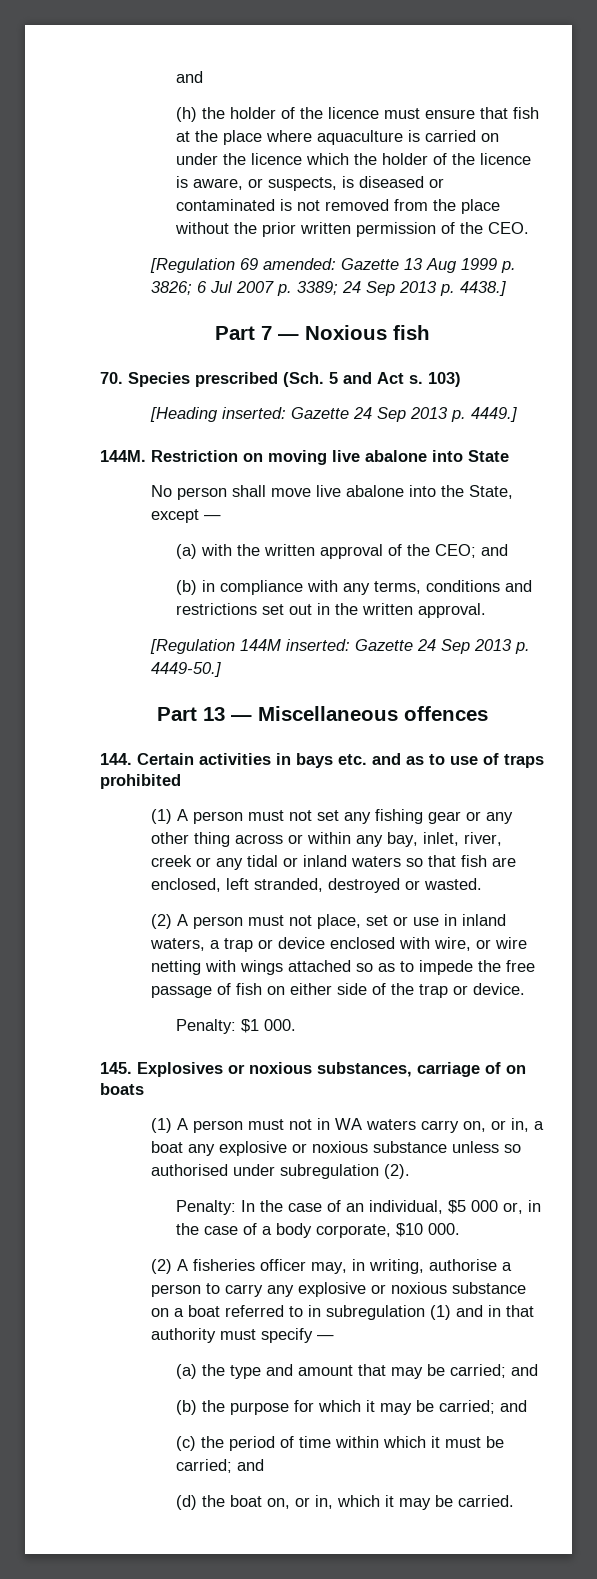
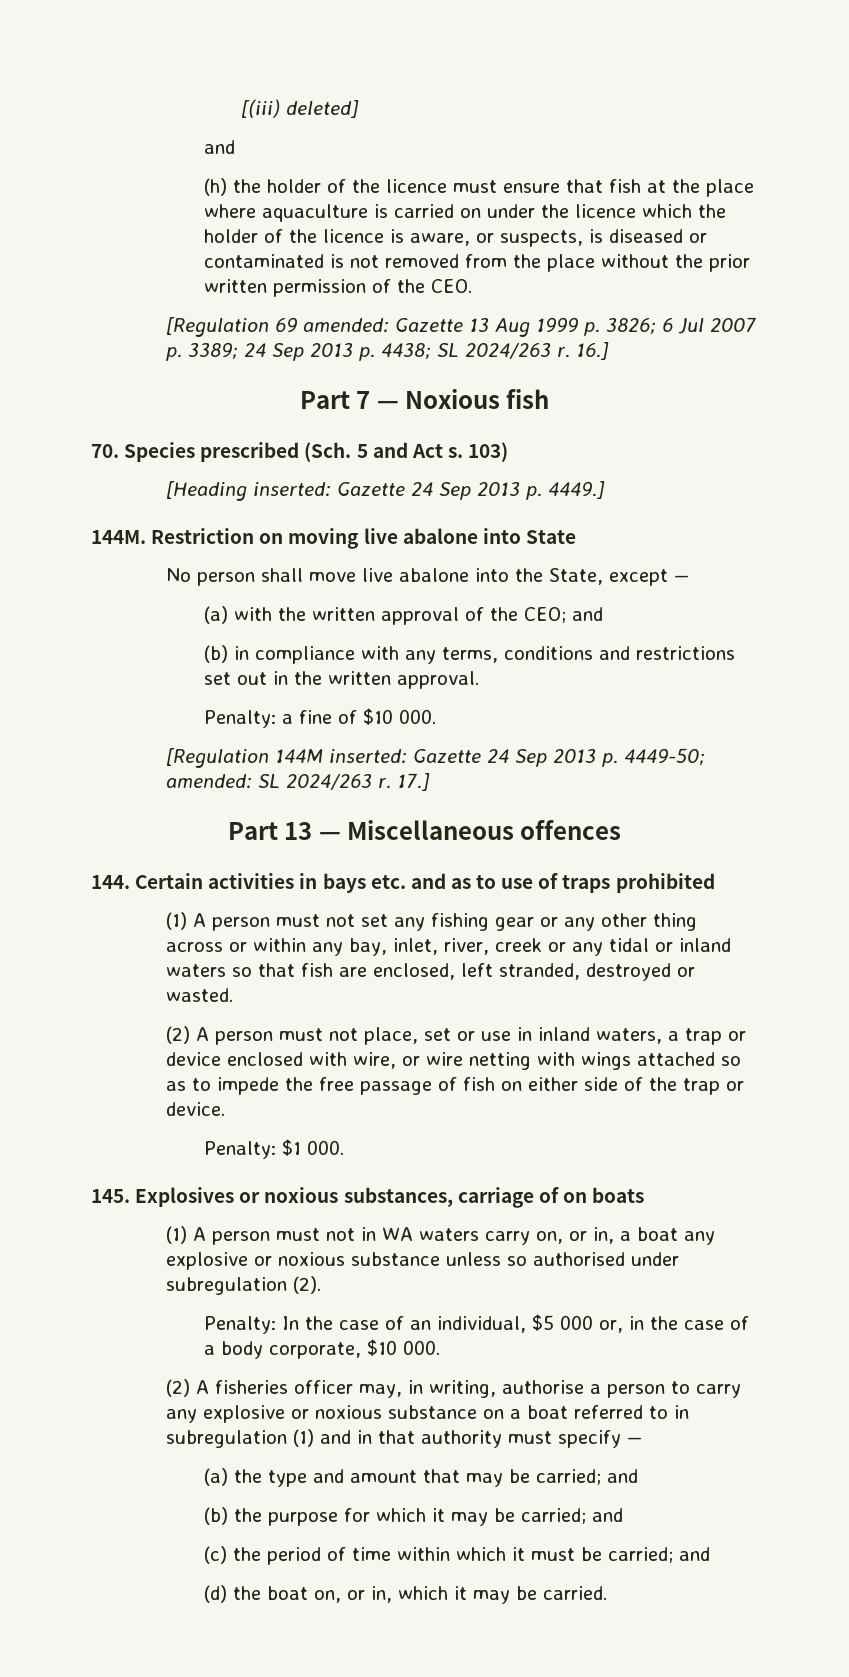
+ [(iii) deleted]
- [Regulation 69 amended: Gazette 13 Aug 1999 p. 3826; 6 Jul 2007 p. 3389; 24 Sep 2013 p. 4438.]
+ [Regulation 69 amended: Gazette 13 Aug 1999 p. 3826; 6 Jul 2007 p. 3389; 24 Sep 2013 p. 4438; SL 2024/263 r. 16.]
+ Penalty: a fine of $10 000.
- [Regulation 144M inserted: Gazette 24 Sep 2013 p. 4449-50.]
+ [Regulation 144M inserted: Gazette 24 Sep 2013 p. 4449-50; amended: SL 2024/263 r. 17.]

